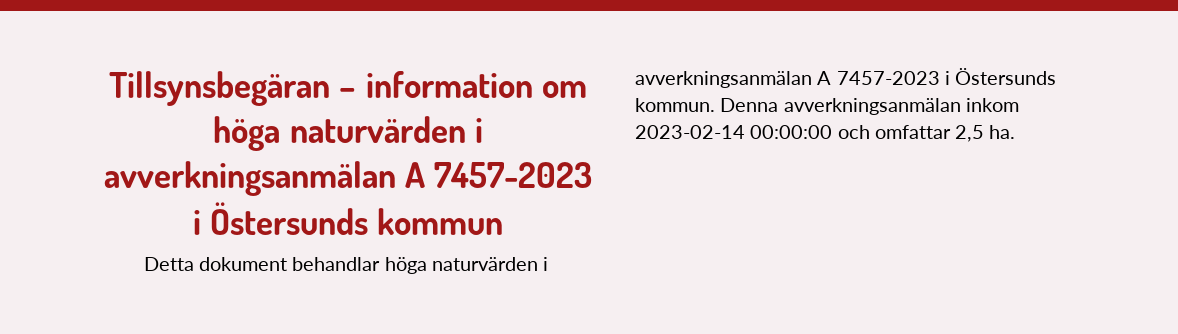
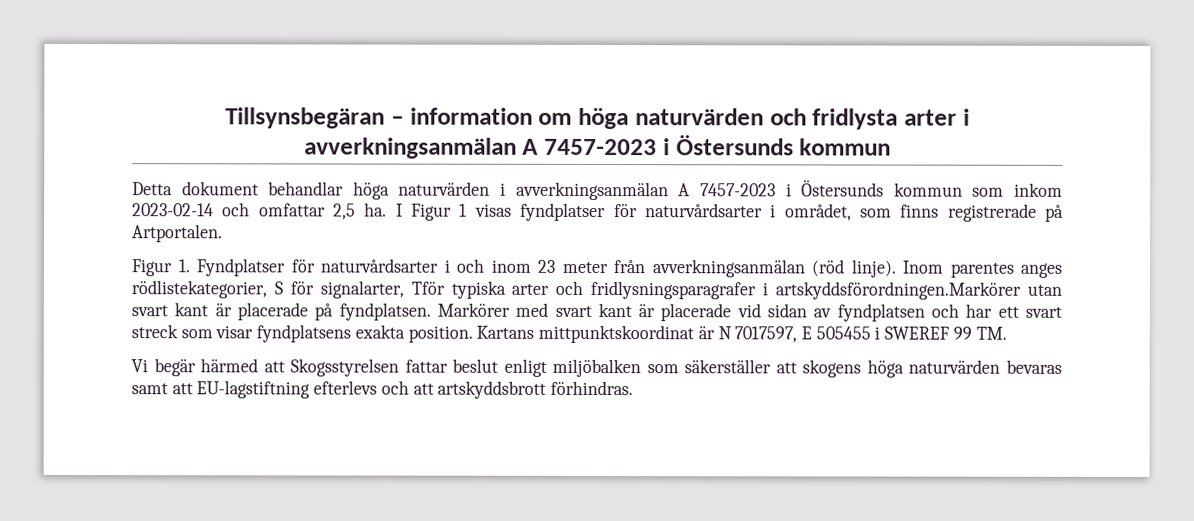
- Tillsynsbegäran – information om höga naturvärden i avverkningsanmälan A 7457-2023 i Östersunds kommun
+ Tillsynsbegäran – information om höga naturvärden och fridlysta arter i avverkningsanmälan A 7457-2023 i Östersunds kommun
- Detta dokument behandlar höga naturvärden i avverkningsanmälan A 7457-2023 i Östersunds kommun. Denna avverkningsanmälan inkom 2023-02-14 00:00:00 och omfattar 2,5 ha.
+ Detta dokument behandlar höga naturvärden i avverkningsanmälan A 7457-2023 i Östersunds kommun som inkom 2023-02-14 och omfattar 2,5 ha.
+ I Figur 1 visas fyndplatser för naturvårdsarter i området, som finns registrerade på Artportalen.
+ Figur 1. Fyndplatser för naturvårdsarter i och inom 23 meter från avverkningsanmälan (röd linje). Inom parentes anges rödlistekategorier, S för signalarter, Tför typiska arter och fridlysningsparagrafer i artskyddsförordningen.Markörer utan svart kant är placerade på fyndplatsen. Markörer med svart kant är placerade vid sidan av fyndplatsen och har ett svart streck som visar fyndplatsens exakta position. Kartans mittpunktskoordinat är N 7017597, E 505455 i SWEREF 99 TM.
+ Vi begär härmed att Skogsstyrelsen fattar beslut enligt miljöbalken som säkerställer att skogens höga naturvärden bevaras samt att EU-lagstiftning efterlevs och att artskyddsbrott förhindras.

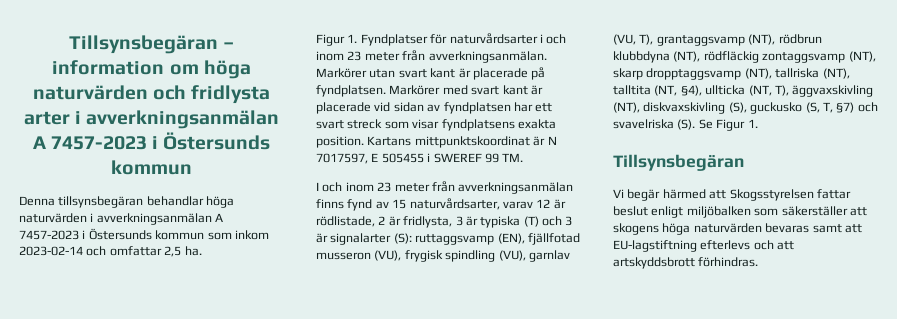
- Detta dokument behandlar höga naturvärden i avverkningsanmälan A 7457-2023 i Östersunds kommun som inkom 2023-02-14 och omfattar 2,5 ha. I Figur 1 visas fyndplatser för naturvårdsarter i området, som finns registrerade på Artportalen.
+ Denna tillsynsbegäran behandlar höga naturvärden i avverkningsanmälan A 7457-2023 i Östersunds kommun som inkom 2023-02-14 och omfattar 2,5 ha.
- Figur 1. Fyndplatser för naturvårdsarter i och inom 23 meter från avverkningsanmälan (röd linje). Inom parentes anges rödlistekategorier, S för signalarter, Tför typiska arter och fridlysningsparagrafer i artskyddsförordningen.Markörer utan svart kant är placerade på fyndplatsen.
+ Figur 1. Fyndplatser för naturvårdsarter i och inom 23 meter från avverkningsanmälan. Markörer utan svart kant är placerade på fyndplatsen.
- Markörer med svart kant är placerade vid sidan av fyndplatsen och har ett svart streck som visar fyndplatsens exakta position.
+ Markörer med svart kant är placerade vid sidan av fyndplatsen har ett svart streck som visar fyndplatsens exakta position.
+ I och inom 23 meter från avverkningsanmälan finns fynd av 15 naturvårdsarter, varav 12 är rödlistade, 2 är fridlysta, 3 är typiska (T) och 3 är signalarter (S): ruttaggsvamp (EN), fjällfotad musseron (VU), frygisk spindling (VU), garnlav (VU, T), grantaggsvamp (NT), rödbrun klubbdyna (NT), rödfläckig zontaggsvamp (NT), skarp dropptaggsvamp (NT), tallriska (NT), talltita (NT, §4), ullticka (NT, T), äggvaxskivling (NT), diskvaxskivling (S), guckusko (S, T, §7) och svavelriska (S). Se Figur 1.
+ Tillsynsbegäran

